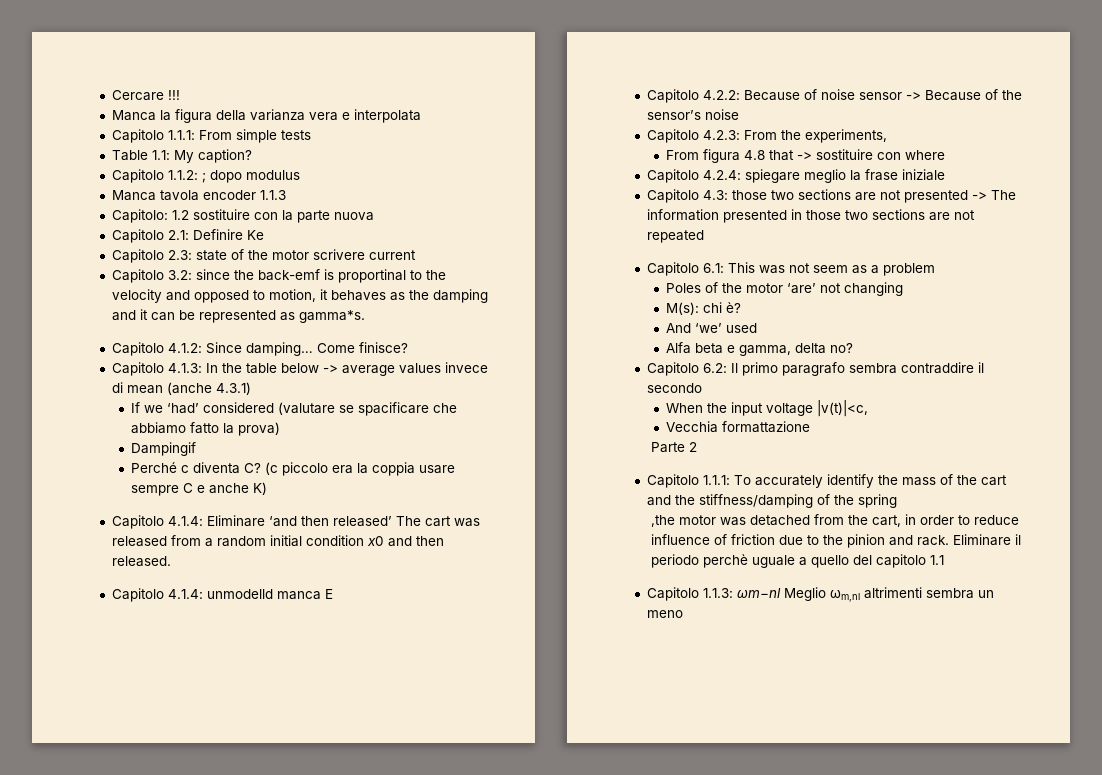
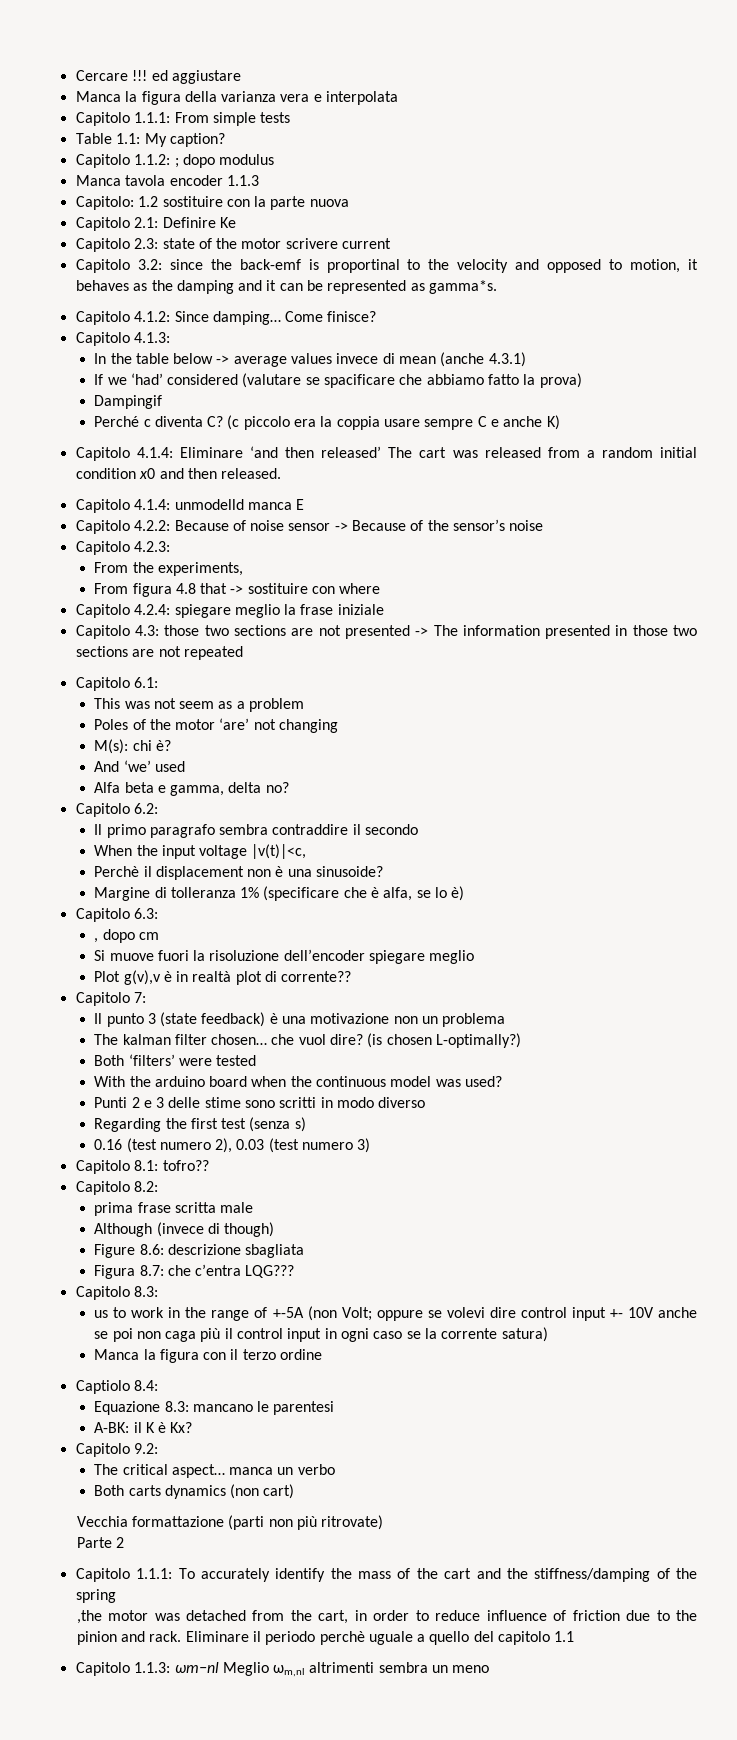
- Cercare !!!
+ Cercare !!! ed aggiustare
- Capitolo 4.1.3: In the table below -> average values invece di mean (anche 4.3.1)
+ Capitolo 4.1.3:
+ In the table below -> average values invece di mean (anche 4.3.1)
- Capitolo 4.2.3: From the experiments,
+ Capitolo 4.2.3:
+ From the experiments,
- Capitolo 6.1: This was not seem as a problem
+ Capitolo 6.1:
+ This was not seem as a problem
- Capitolo 6.2: Il primo paragrafo sembra contraddire il secondo
+ Capitolo 6.2:
+ Il primo paragrafo sembra contraddire il secondo
- Vecchia formattazione
+ Perchè il displacement non è una sinusoide?
+ Margine di tolleranza 1% (specificare che è alfa, se lo è)
+ Capitolo 6.3:
+ , dopo cm
+ Si muove fuori la risoluzione dell’encoder spiegare meglio
+ Plot g(v),v è in realtà plot di corrente??
+ Capitolo 7:
+ Il punto 3 (state feedback) è una motivazione non un problema
+ The kalman filter chosen… che vuol dire? (is chosen L-optimally?)
+ Both ‘filters’ were tested
+ With the arduino board when the continuous model was used?
+ Punti 2 e 3 delle stime sono scritti in modo diverso
+ Regarding the first test (senza s)
+ 0.16 (test numero 2), 0.03 (test numero 3)
+ Capitolo 8.1: tofro??
+ Capitolo 8.2:
+ prima frase scritta male
+ Although (invece di though)
+ Figure 8.6: descrizione sbagliata
+ Figura 8.7: che c’entra LQG???
+ Capitolo 8.3:
+ us to work in the range of +-5A (non Volt; oppure se volevi dire control input +- 10V anche se poi non caga più il control input in ogni caso se la corrente satura)
+ Manca la figura con il terzo ordine
+ Captiolo 8.4:
+ Equazione 8.3: mancano le parentesi
+ A-BK: il K è Kx?
+ Capitolo 9.2:
+ The critical aspect… manca un verbo
+ Both carts dynamics (non cart)
+ Vecchia formattazione (parti non più ritrovate)

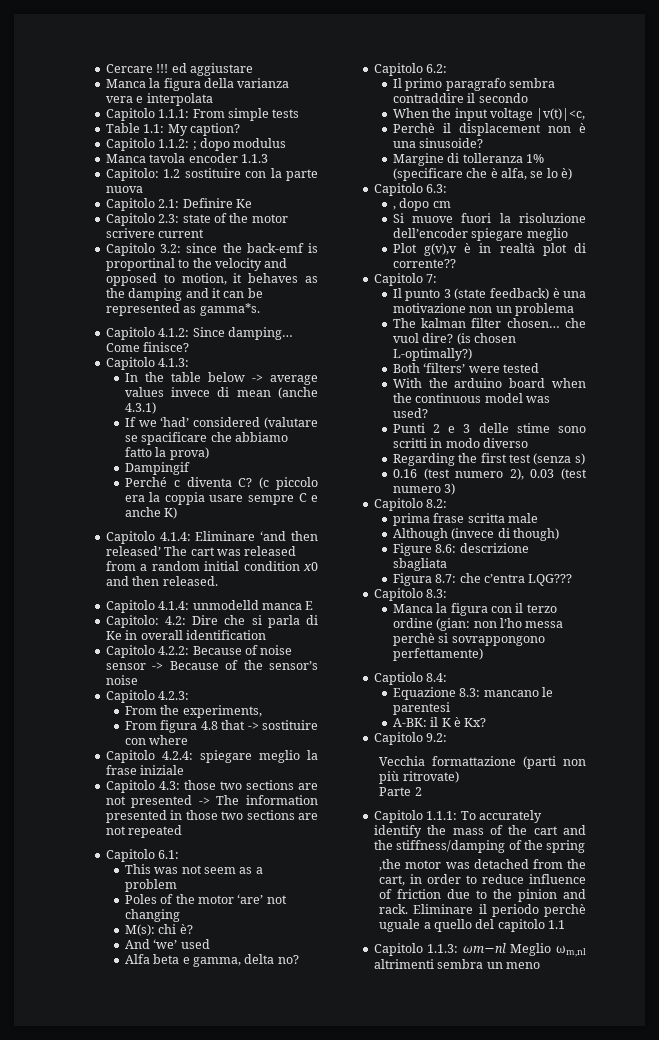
+ Capitolo: 4.2: Dire che si parla di Ke in overall identification
- Capitolo 8.1: tofro??
- us to work in the range of +-5A (non Volt; oppure se volevi dire control input +- 10V anche se poi non caga più il control input in ogni caso se la corrente satura)
- Manca la figura con il terzo ordine
+ Manca la figura con il terzo ordine (gian: non l’ho messa perchè si sovrappongono perfettamente)
- The critical aspect… manca un verbo
- Both carts dynamics (non cart)

